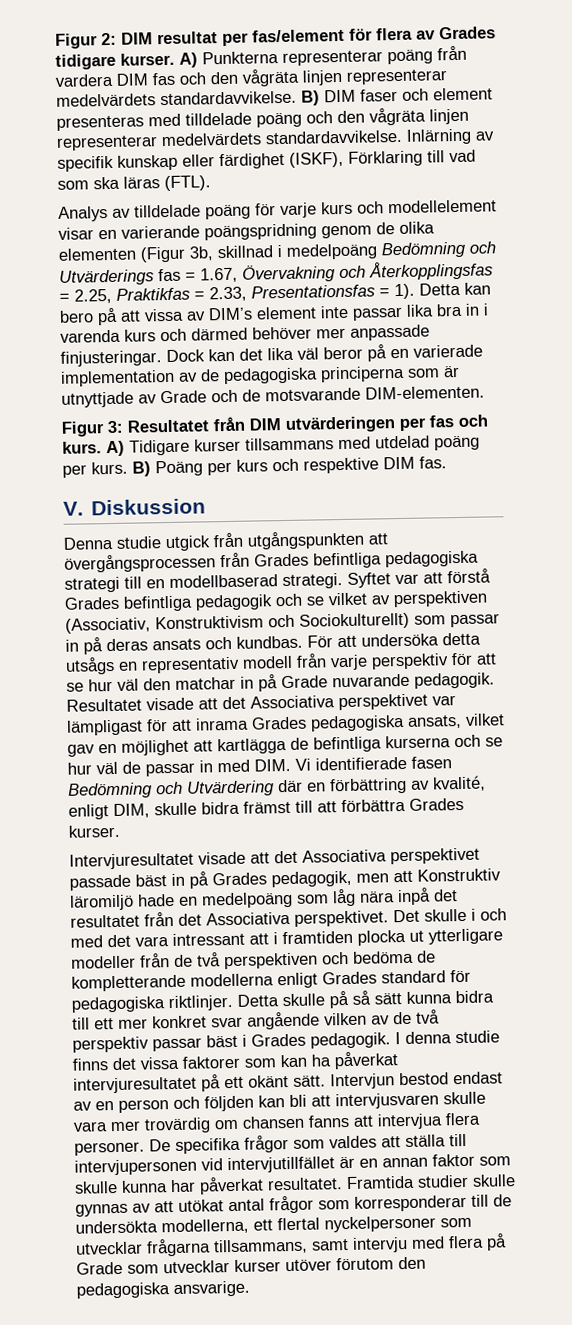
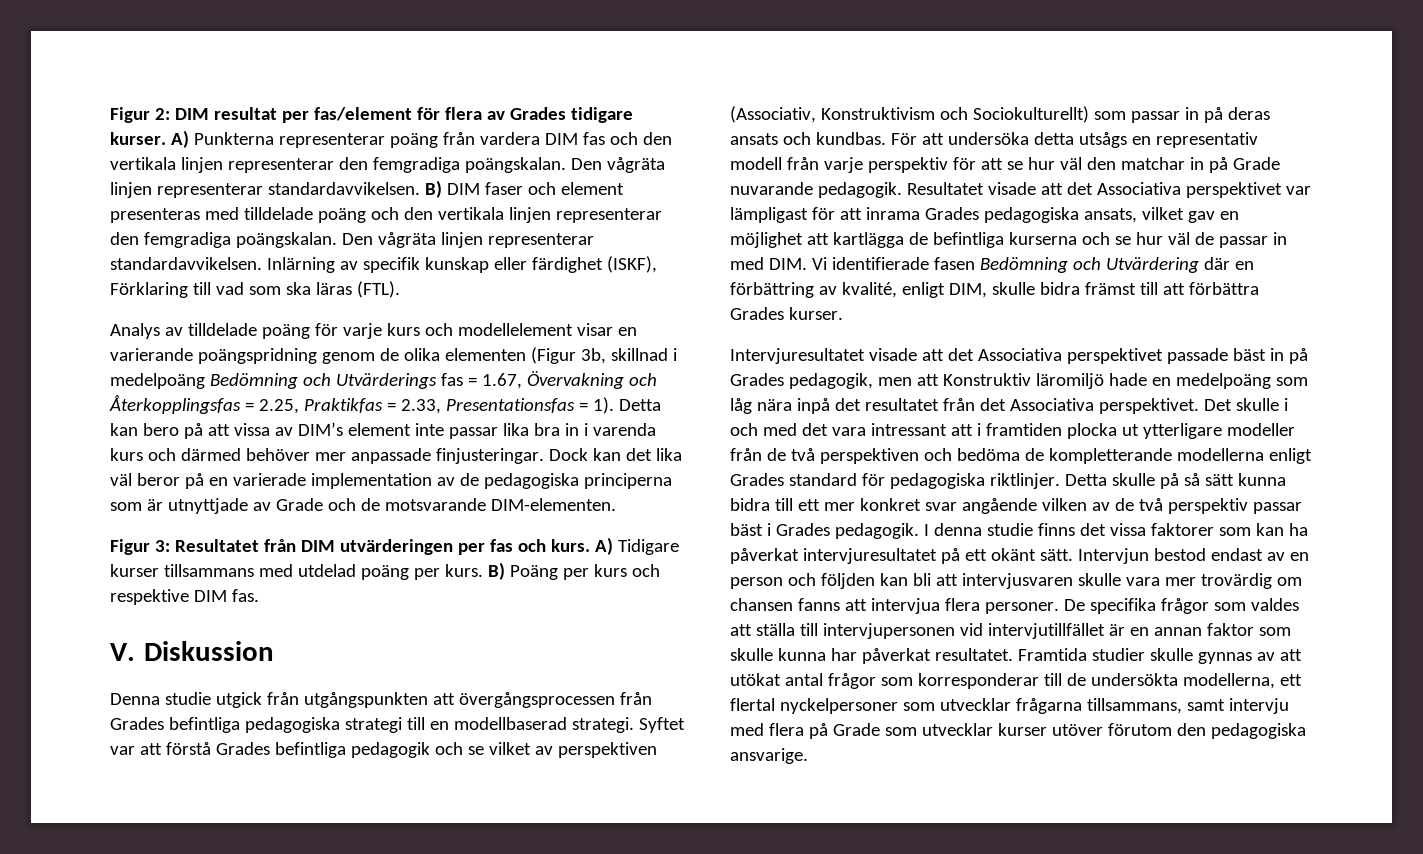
- A) Punkterna representerar poäng från vardera DIM fas och den vågräta linjen representerar medelvärdets standardavvikelse.
+ A) Punkterna representerar poäng från vardera DIM fas och den vertikala linjen representerar den femgradiga poängskalan. Den vågräta linjen representerar standardavvikelsen.
- B) DIM faser och element presenteras med tilldelade poäng och den vågräta linjen representerar medelvärdets standardavvikelse.
+ B) DIM faser och element presenteras med tilldelade poäng och den vertikala linjen representerar den femgradiga poängskalan. Den vågräta linjen representerar standardavvikelsen.

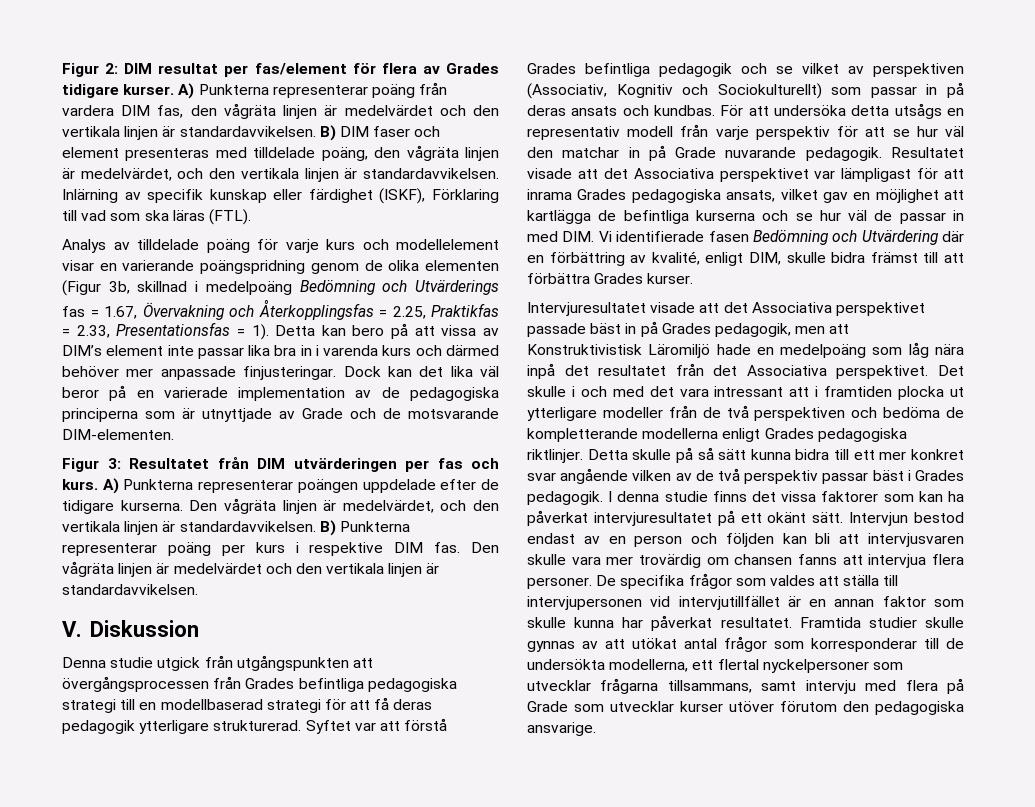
- A) Punkterna representerar poäng från vardera DIM fas och den vertikala linjen representerar den femgradiga poängskalan. Den vågräta linjen representerar standardavvikelsen.
+ A) Punkterna representerar poäng från vardera DIM fas, den vågräta linjen är medelvärdet och den vertikala linjen är standardavvikelsen.
- B) DIM faser och element presenteras med tilldelade poäng och den vertikala linjen representerar den femgradiga poängskalan. Den vågräta linjen representerar standardavvikelsen.
+ B) DIM faser och element presenteras med tilldelade poäng, den vågräta linjen är medelvärdet, och den vertikala linjen är standardavvikelsen.
- A) Tidigare kurser tillsammans med utdelad poäng per kurs. B) Poäng per kurs och respektive DIM fas.
+ A) Punkterna representerar poängen uppdelade efter de tidigare kurserna. Den vågräta linjen är medelvärdet, och den vertikala linjen är standardavvikelsen. B) Punkterna representerar poäng per kurs i respektive DIM fas. Den vågräta linjen är medelvärdet och den vertikala linjen är standardavvikelsen.
- Denna studie utgick från utgångspunkten att övergångsprocessen från Grades befintliga pedagogiska strategi till en modellbaserad strategi.
+ Denna studie utgick från utgångspunkten att övergångsprocessen från Grades befintliga pedagogiska strategi till en modellbaserad strategi för att få deras pedagogik ytterligare strukturerad.
- Syftet var att förstå Grades befintliga pedagogik och se vilket av perspektiven (Associativ, Konstruktivism och Sociokulturellt) som passar in på deras ansats och kundbas.
+ Syftet var att förstå Grades befintliga pedagogik och se vilket av perspektiven (Associativ, Kognitiv och Sociokulturellt) som passar in på deras ansats och kundbas.
- Intervjuresultatet visade att det Associativa perspektivet passade bäst in på Grades pedagogik, men att Konstruktiv läromiljö hade en medelpoäng som låg nära inpå det resultatet från det Associativa perspektivet.
+ Intervjuresultatet visade att det Associativa perspektivet passade bäst in på Grades pedagogik, men att Konstruktivistisk Läromiljö hade en medelpoäng som låg nära inpå det resultatet från det Associativa perspektivet.
- Det skulle i och med det vara intressant att i framtiden plocka ut ytterligare modeller från de två perspektiven och bedöma de kompletterande modellerna enligt Grades standard för pedagogiska riktlinjer.
+ Det skulle i och med det vara intressant att i framtiden plocka ut ytterligare modeller från de två perspektiven och bedöma de kompletterande modellerna enligt Grades pedagogiska riktlinjer.

